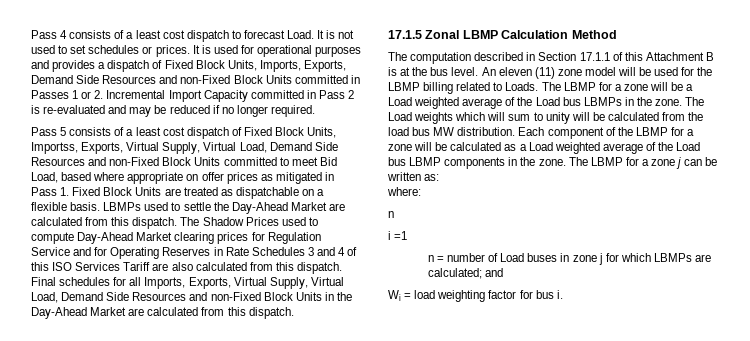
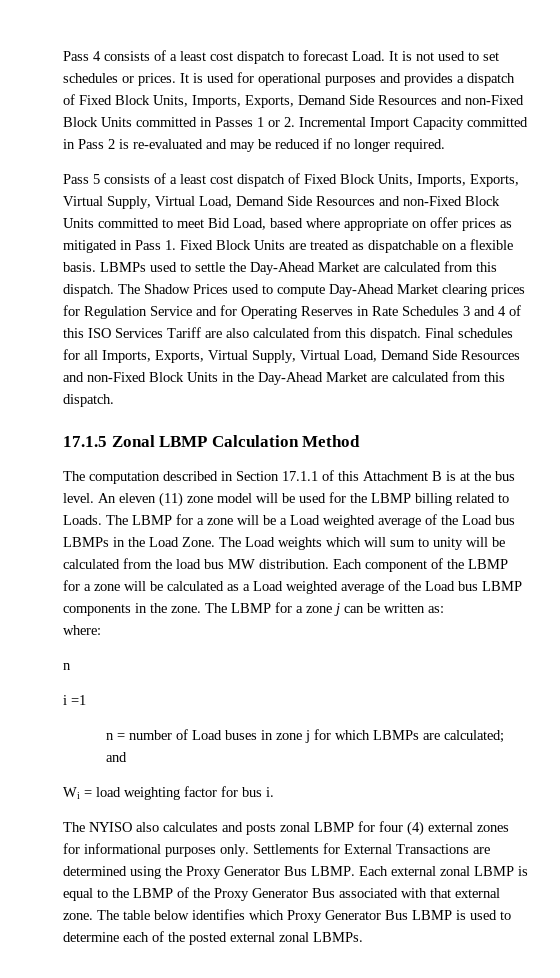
- Pass 5 consists of a least cost dispatch of Fixed Block Units, Importss, Exports, Virtual Supply, Virtual Load, Demand Side Resources and non-Fixed Block Units committed to meet Bid Load, based where appropriate on offer prices as mitigated in Pass 1. Fixed Block Units are treated as dispatchable on a flexible basis.
+ Pass 5 consists of a least cost dispatch of Fixed Block Units, Imports, Exports, Virtual Supply, Virtual Load, Demand Side Resources and non-Fixed Block Units committed to meet Bid Load, based where appropriate on offer prices as mitigated in Pass 1. Fixed Block Units are treated as dispatchable on a flexible basis.
- The LBMP for a zone will be a Load weighted average of the Load bus LBMPs in the zone.
+ The LBMP for a zone will be a Load weighted average of the Load bus LBMPs in the Load Zone.
+ The NYISO also calculates and posts zonal LBMP for four (4) external zones for informational purposes only. Settlements for External Transactions are determined using the Proxy Generator Bus LBMP. Each external zonal LBMP is equal to the LBMP of the Proxy Generator Bus associated with that external zone. The table below identifies which Proxy Generator Bus LBMP is used to determine each of the posted external zonal LBMPs.

